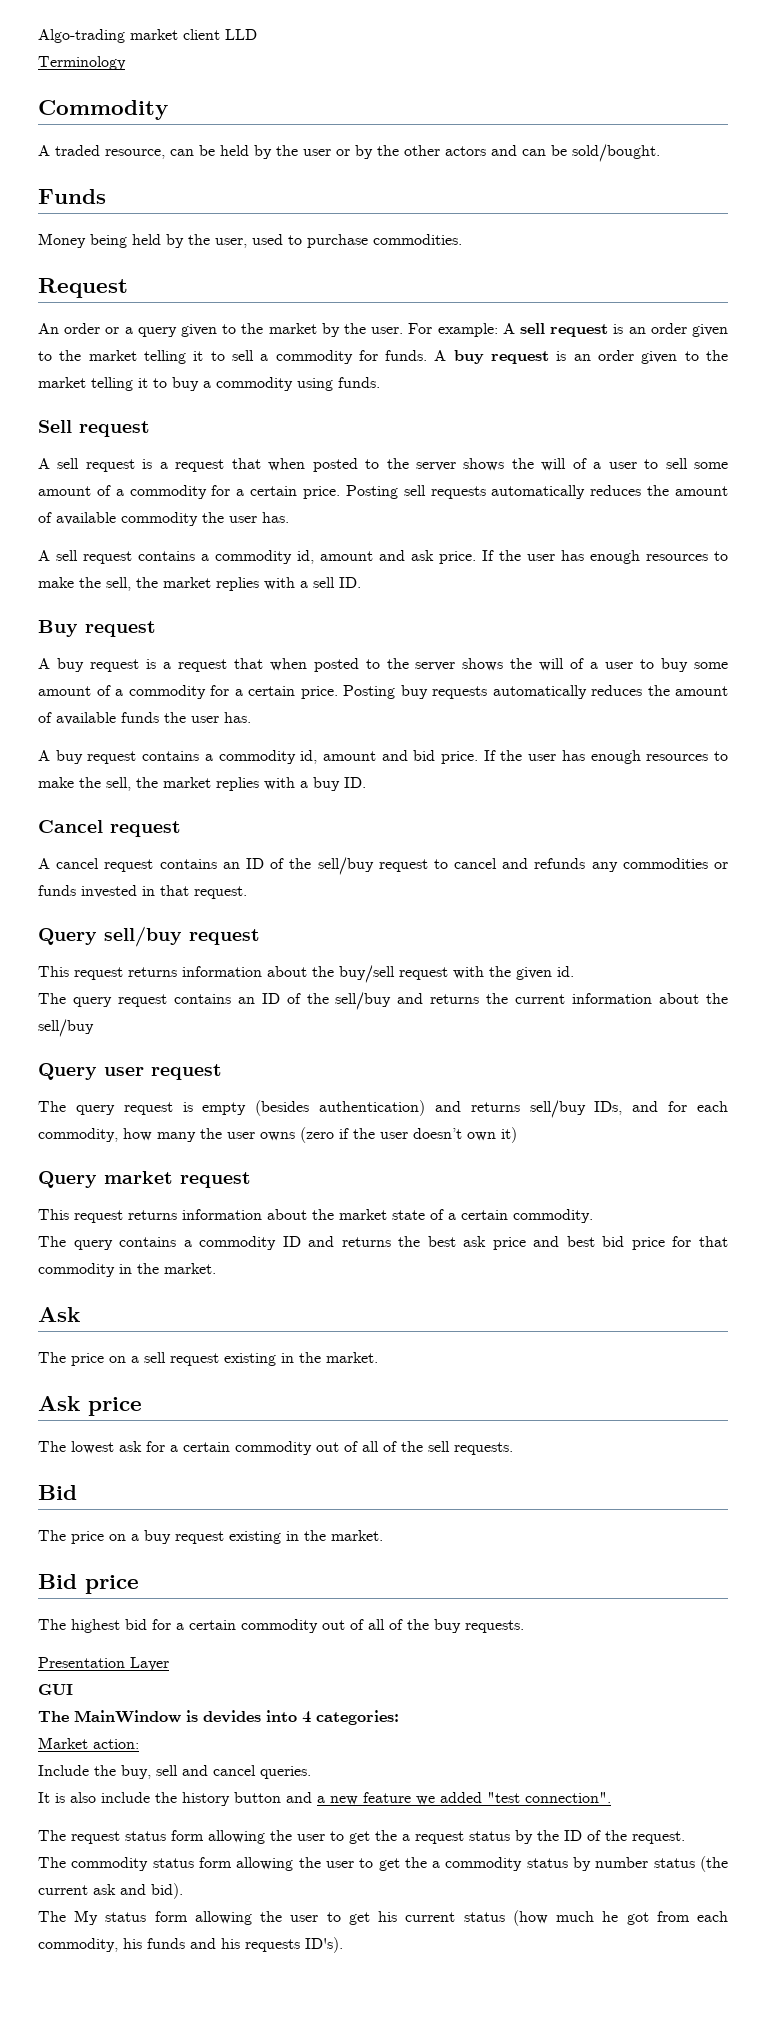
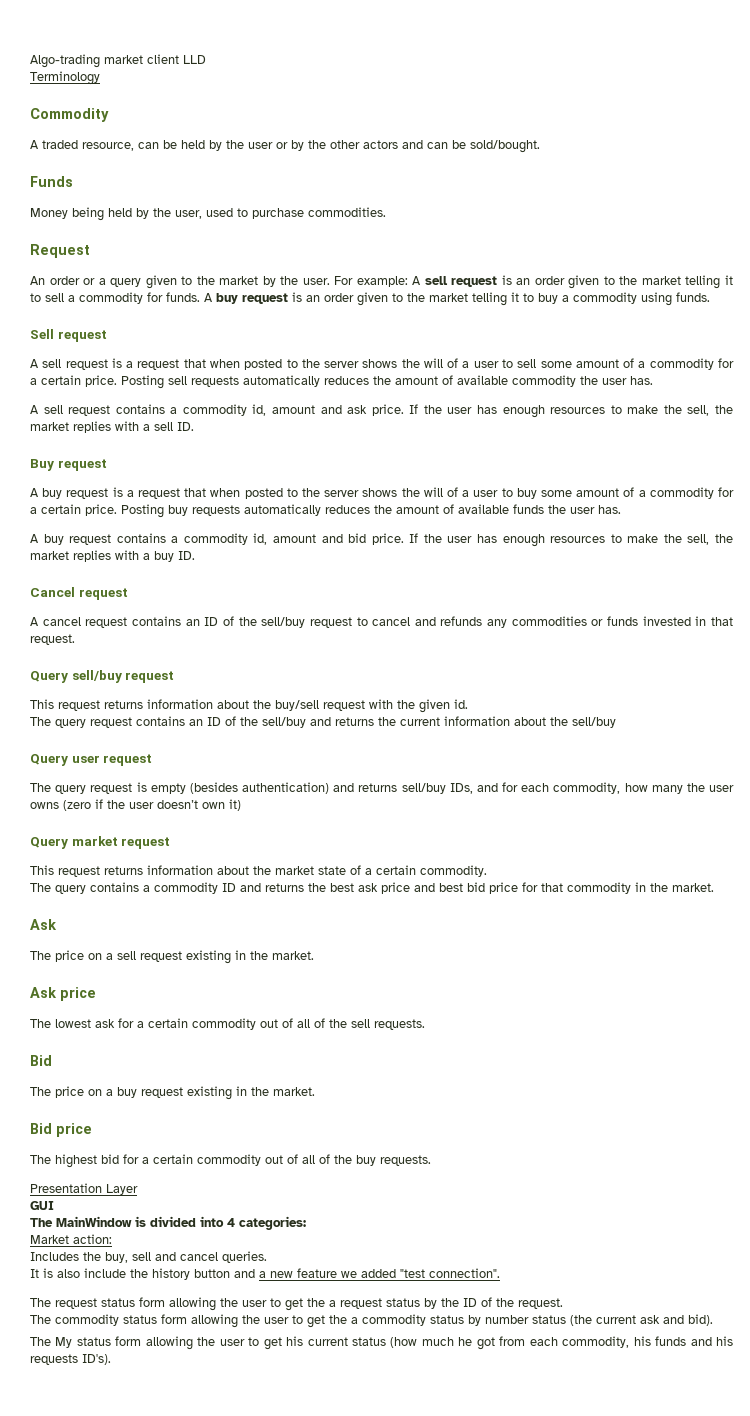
- The MainWindow is devides into 4 categories:
+ The MainWindow is divided into 4 categories:
- Include the buy, sell and cancel queries.
+ Includes the buy, sell and cancel queries.

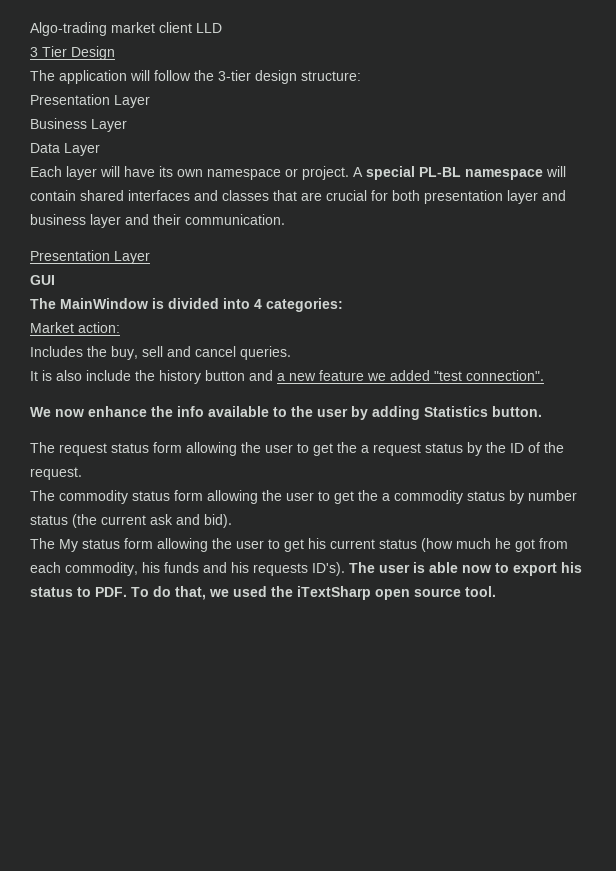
- Terminology
- Commodity
- A traded resource, can be held by the user or by the other actors and can be sold/bought.
- Funds
- Money being held by the user, used to purchase commodities.
- Request
- An order or a query given to the market by the user. For example: A sell request is an order given to the market telling it to sell a commodity for funds. A buy request is an order given to the market telling it to buy a commodity using funds.
- Sell request
- A sell request is a request that when posted to the server shows the will of a user to sell some amount of a commodity for a certain price. Posting sell requests automatically reduces the amount of available commodity the user has.
- A sell request contains a commodity id, amount and ask price. If the user has enough resources to make the sell, the market replies with a sell ID.
- Buy request
- A buy request is a request that when posted to the server shows the will of a user to buy some amount of a commodity for a certain price. Posting buy requests automatically reduces the amount of available funds the user has.
- A buy request contains a commodity id, amount and bid price. If the user has enough resources to make the sell, the market replies with a buy ID.
- Cancel request
- A cancel request contains an ID of the sell/buy request to cancel and refunds any commodities or funds invested in that request.
- Query sell/buy request
- This request returns information about the buy/sell request with the given id.
- The query request contains an ID of the sell/buy and returns the current information about the sell/buy
- Query user request
- The query request is empty (besides authentication) and returns sell/buy IDs, and for each commodity, how many the user owns (zero if the user doesn’t own it)
- Query market request
- This request returns information about the market state of a certain commodity.
- The query contains a commodity ID and returns the best ask price and best bid price for that commodity in the market.
- Ask
- The price on a sell request existing in the market.
- Ask price
- The lowest ask for a certain commodity out of all of the sell requests.
- Bid
- The price on a buy request existing in the market.
- Bid price
- The highest bid for a certain commodity out of all of the buy requests.
+ 3 Tier Design
+ The application will follow the 3-tier design structure:
+ Presentation Layer
+ Business Layer
+ Data Layer
+ Each layer will have its own namespace or project. A special PL-BL namespace will contain shared interfaces and classes that are crucial for both presentation layer and business layer and their communication.
+ We now enhance the info available to the user by adding Statistics button.
+ The user is able now to export his status to PDF. To do that, we used the iTextSharp open source tool.

